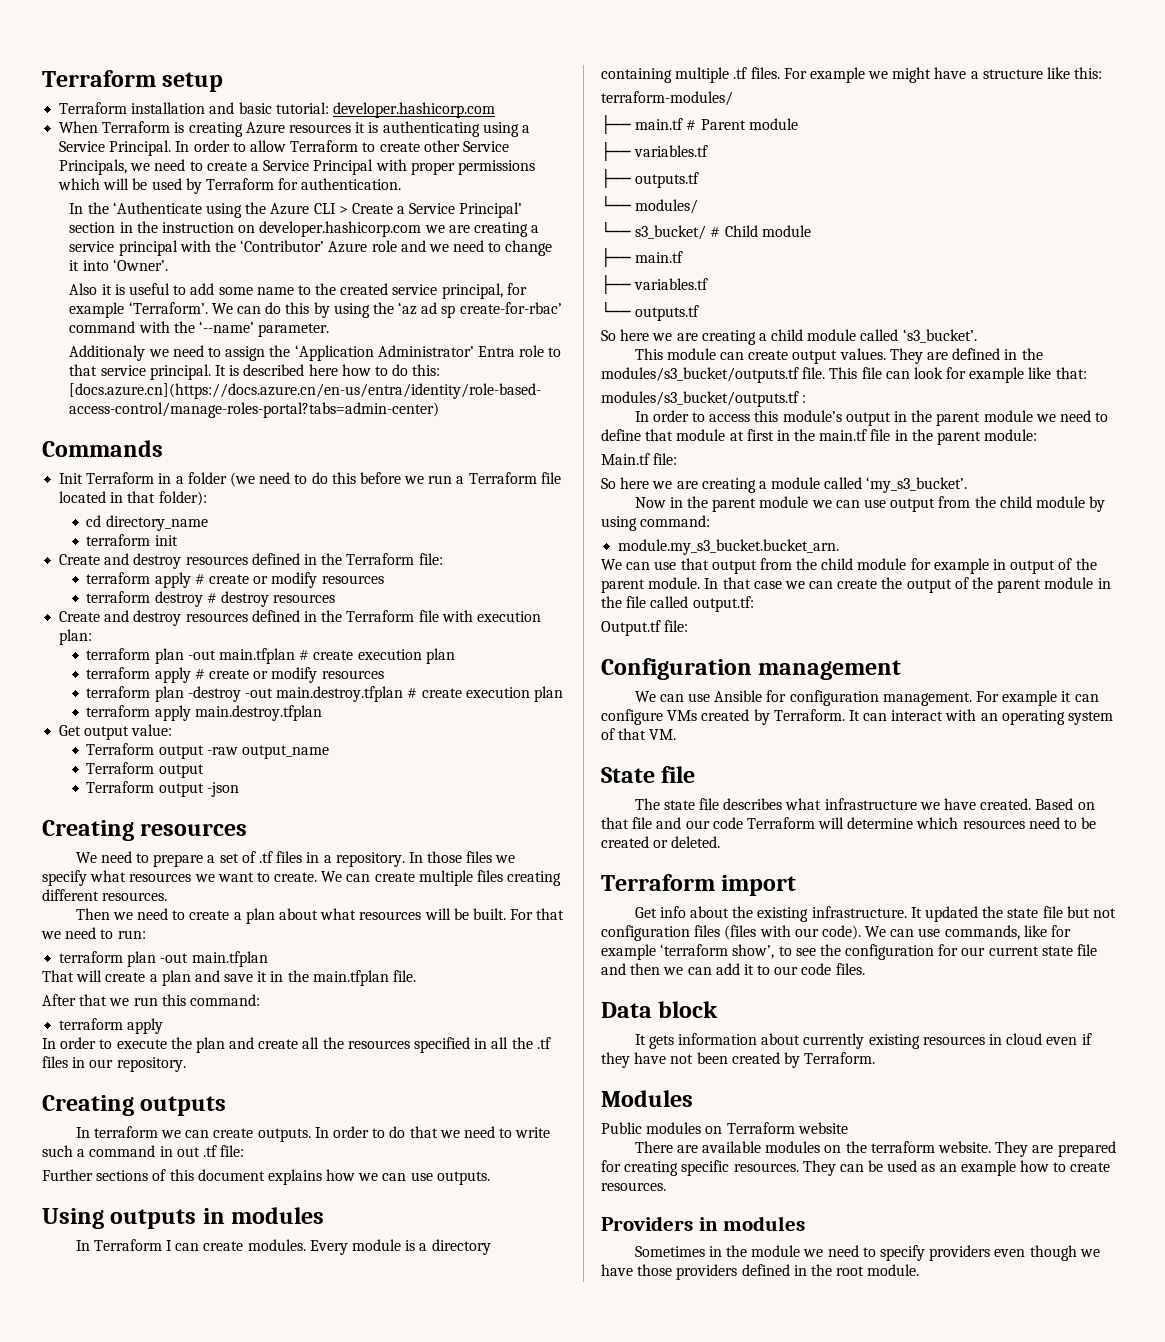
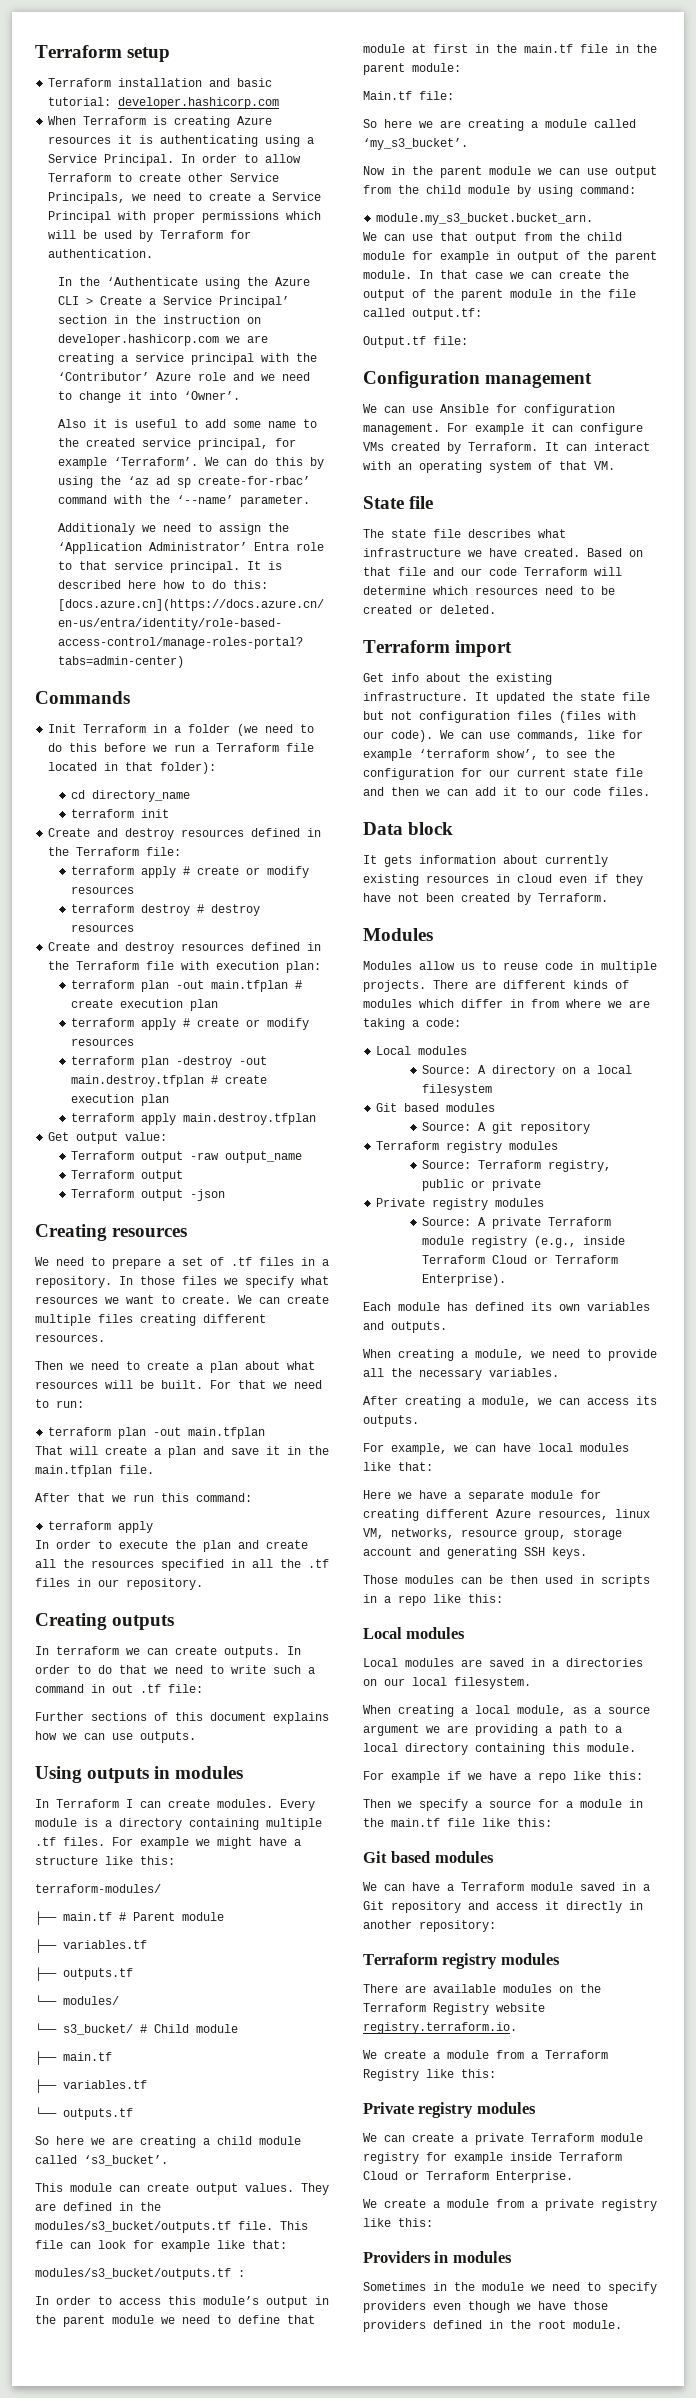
- Public modules on Terraform website
+ Modules allow us to reuse code in multiple projects. There are different kinds of modules which differ in from where we are taking a code:
+ Local modules
+ Source: A directory on a local filesystem
+ Git based modules
+ Source: A git repository
+ Terraform registry modules
+ Source: Terraform registry, public or private
+ Private registry modules
+ Source: A private Terraform module registry (e.g., inside Terraform Cloud or Terraform Enterprise).
+ Each module has defined its own variables and outputs.
+ When creating a module, we need to provide all the necessary variables.
+ After creating a module, we can access its outputs.
+ For example, we can have local modules like that:
+ Here we have a separate module for creating different Azure resources, linux VM, networks, resource group, storage account and generating SSH keys.
+ Those modules can be then used in scripts in a repo like this:
+ Local modules
+ Local modules are saved in a directories on our local filesystem.
+ When creating a local module, as a source argument we are providing a path to a local directory containing this module.
+ For example if we have a repo like this:
+ Then we specify a source for a module in the main.tf file like this:
+ Git based modules
+ We can have a Terraform module saved in a Git repository and access it directly in another repository:
+ Terraform registry modules
- There are available modules on the terraform website. They are prepared for creating specific resources. They can be used as an example how to create resources.
+ There are available modules on the Terraform Registry website registry.terraform.io.
+ We create a module from a Terraform Registry like this:
+ Private registry modules
+ We can create a private Terraform module registry for example inside Terraform Cloud or Terraform Enterprise.
+ We create a module from a private registry like this:

